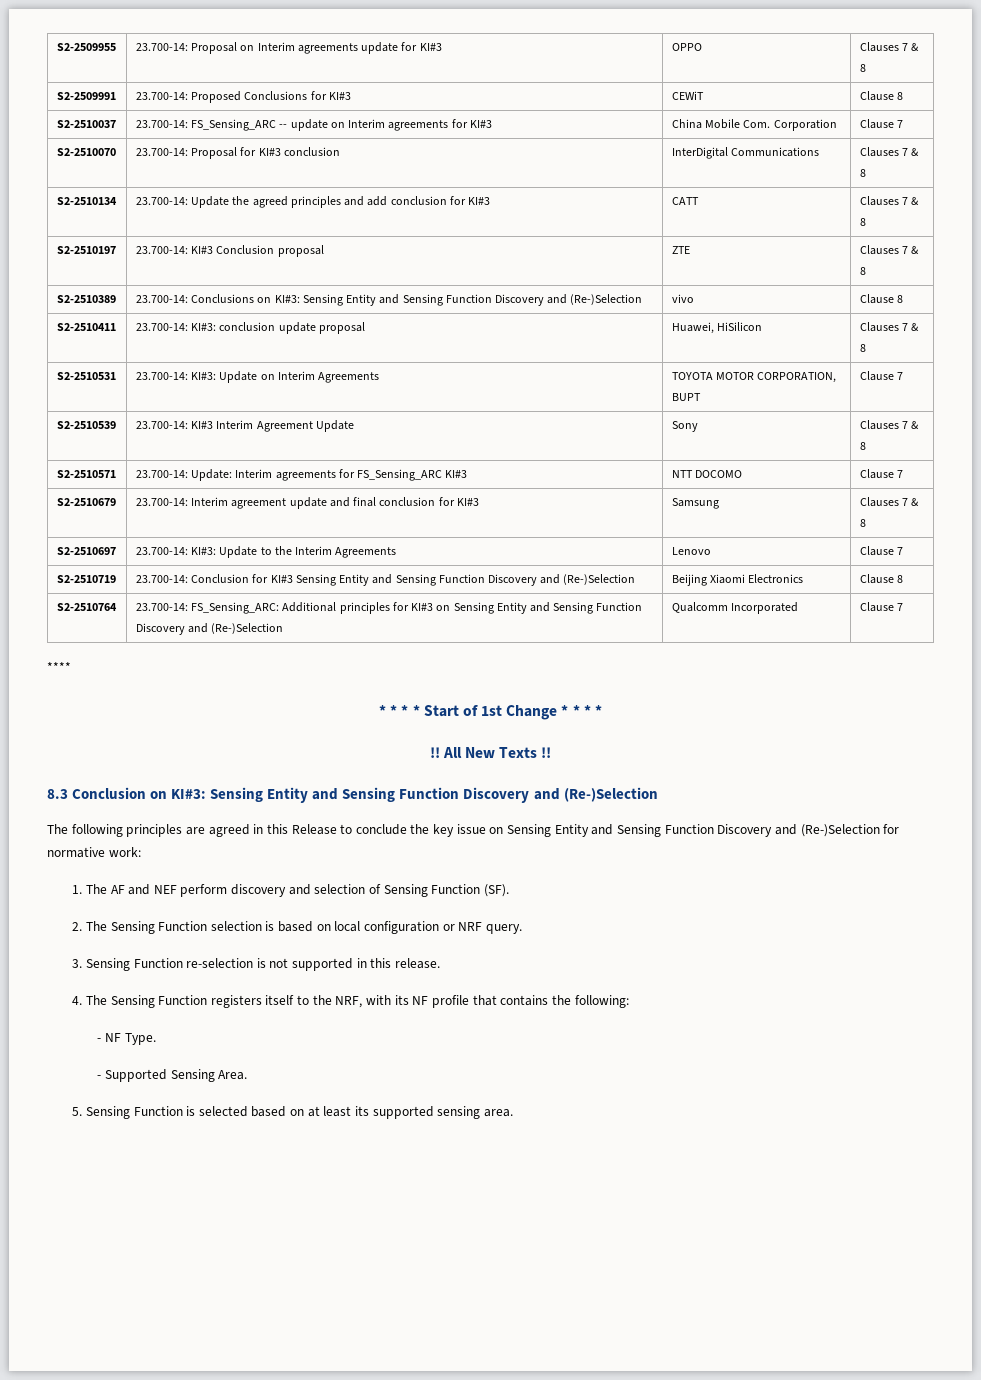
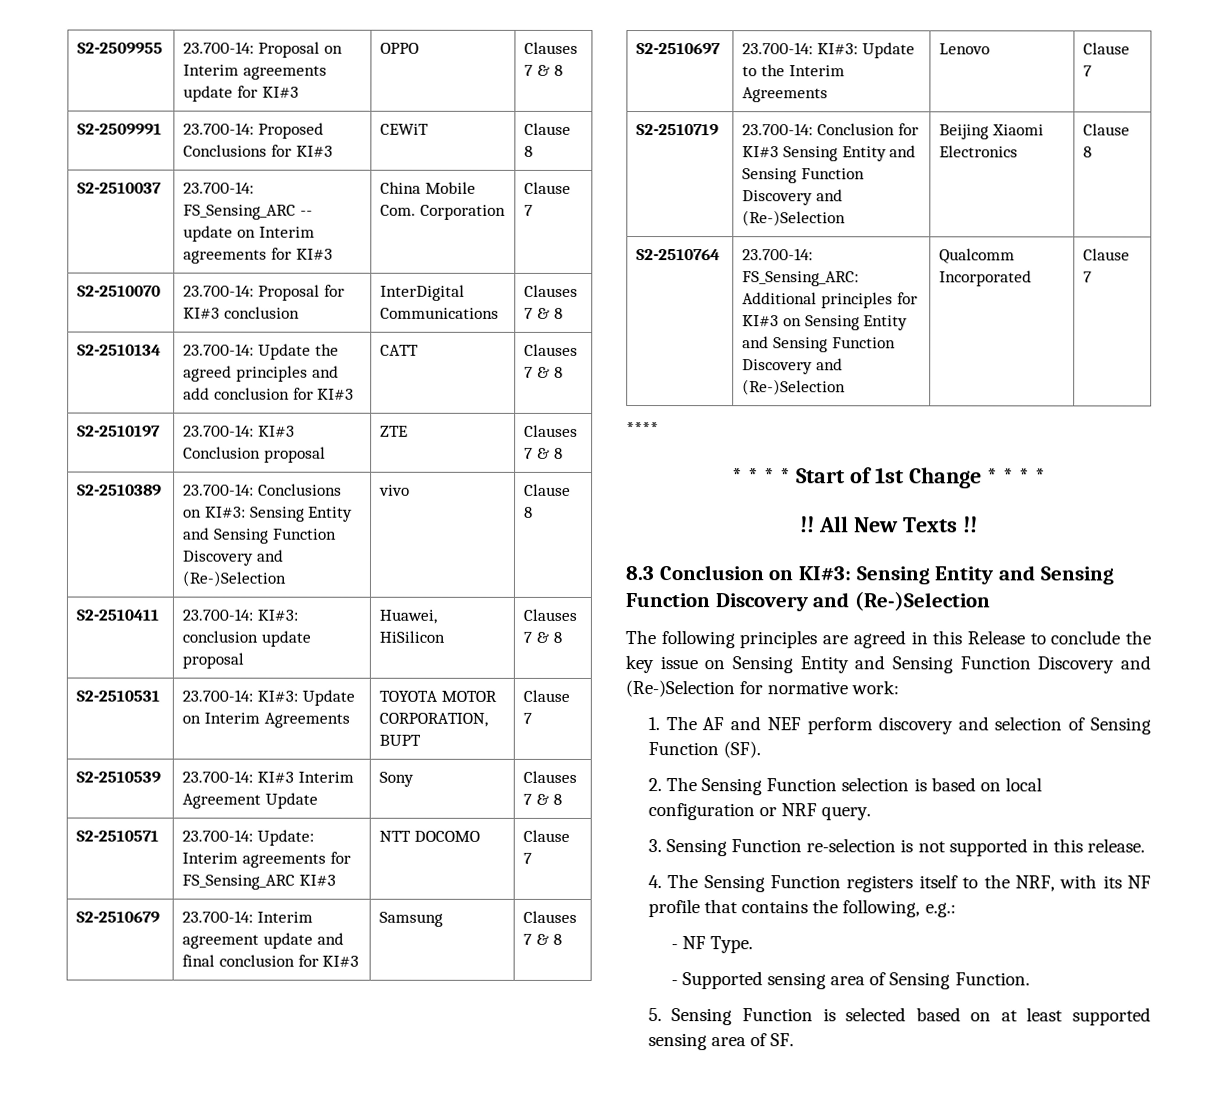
- 4. The Sensing Function registers itself to the NRF, with its NF profile that contains the following:
+ 4. The Sensing Function registers itself to the NRF, with its NF profile that contains the following, e.g.:
- - Supported Sensing Area.
+ - Supported sensing area of Sensing Function.
- 5. Sensing Function is selected based on at least its supported sensing area.
+ 5. Sensing Function is selected based on at least supported sensing area of SF.

